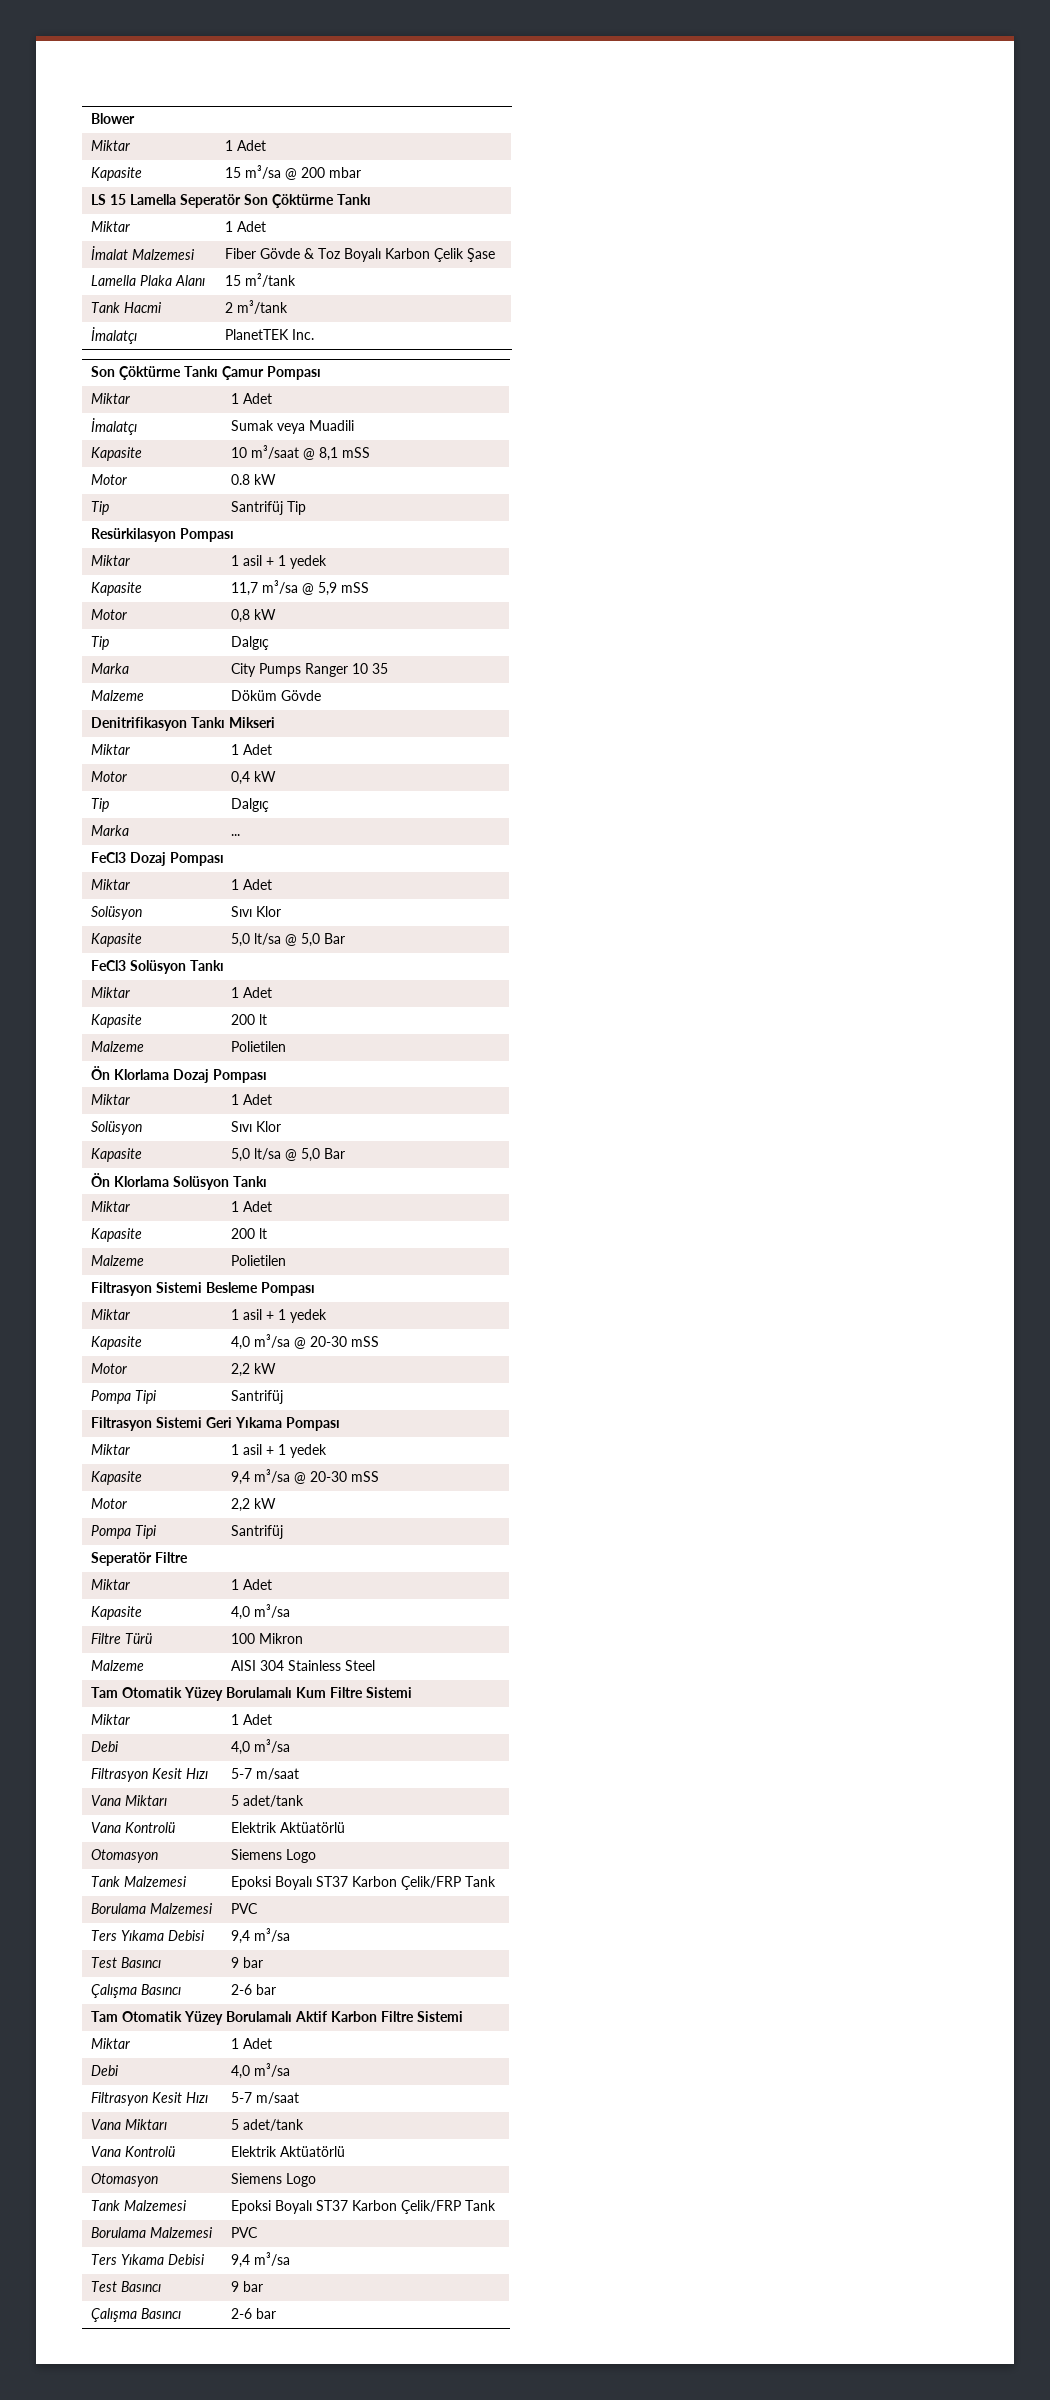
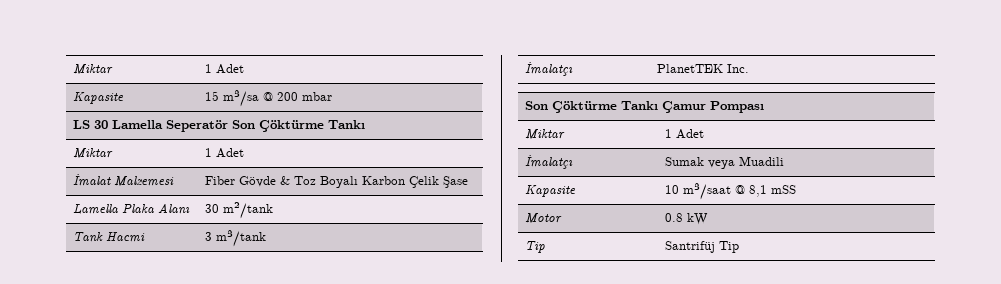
- Blower
- LS 15 Lamella Seperatör Son Çöktürme Tankı
+ LS 30 Lamella Seperatör Son Çöktürme Tankı
- Lamella Plaka Alanı | 15 m²/tank
+ Lamella Plaka Alanı | 30 m²/tank
- Tank Hacmi | 2 m³/tank
+ Tank Hacmi | 3 m³/tank
- Resürkilasyon Pompası
- Miktar | 1 asil + 1 yedek
- Kapasite | 11,7 m³/sa @ 5,9 mSS
- Motor | 0,8 kW
- Tip | Dalgıç
- Marka | City Pumps Ranger 10 35
- Malzeme | Döküm Gövde
- Denitrifikasyon Tankı Mikseri
- Miktar | 1 Adet
- Motor | 0,4 kW
- Tip | Dalgıç
- Marka | ...
- FeCl3 Dozaj Pompası
- Miktar | 1 Adet
- Solüsyon | Sıvı Klor
- Kapasite | 5,0 lt/sa @ 5,0 Bar
- FeCl3 Solüsyon Tankı
- Miktar | 1 Adet
- Kapasite | 200 lt
- Malzeme | Polietilen
- Ön Klorlama Dozaj Pompası
- Miktar | 1 Adet
- Solüsyon | Sıvı Klor
- Kapasite | 5,0 lt/sa @ 5,0 Bar
- Ön Klorlama Solüsyon Tankı
- Miktar | 1 Adet
- Kapasite | 200 lt
- Malzeme | Polietilen
- Filtrasyon Sistemi Besleme Pompası
- Miktar | 1 asil + 1 yedek
- Kapasite | 4,0 m³/sa @ 20-30 mSS
- Motor | 2,2 kW
- Pompa Tipi | Santrifüj
- Filtrasyon Sistemi Geri Yıkama Pompası
- Miktar | 1 asil + 1 yedek
- Kapasite | 9,4 m³/sa @ 20-30 mSS
- Motor | 2,2 kW
- Pompa Tipi | Santrifüj
- Seperatör Filtre
- Miktar | 1 Adet
- Kapasite | 4,0 m³/sa
- Filtre Türü | 100 Mikron
- Malzeme | AISI 304 Stainless Steel
- Tam Otomatik Yüzey Borulamalı Kum Filtre Sistemi
- Miktar | 1 Adet
- Debi | 4,0 m³/sa
- Filtrasyon Kesit Hızı | 5-7 m/saat
- Vana Miktarı | 5 adet/tank
- Vana Kontrolü | Elektrik Aktüatörlü
- Otomasyon | Siemens Logo
- Tank Malzemesi | Epoksi Boyalı ST37 Karbon Çelik/FRP Tank
- Borulama Malzemesi | PVC
- Ters Yıkama Debisi | 9,4 m³/sa
- Test Basıncı | 9 bar
- Çalışma Basıncı | 2-6 bar
- Tam Otomatik Yüzey Borulamalı Aktif Karbon Filtre Sistemi
- Miktar | 1 Adet
- Debi | 4,0 m³/sa
- Filtrasyon Kesit Hızı | 5-7 m/saat
- Vana Miktarı | 5 adet/tank
- Vana Kontrolü | Elektrik Aktüatörlü
- Otomasyon | Siemens Logo
- Tank Malzemesi | Epoksi Boyalı ST37 Karbon Çelik/FRP Tank
- Borulama Malzemesi | PVC
- Ters Yıkama Debisi | 9,4 m³/sa
- Test Basıncı | 9 bar
- Çalışma Basıncı | 2-6 bar

